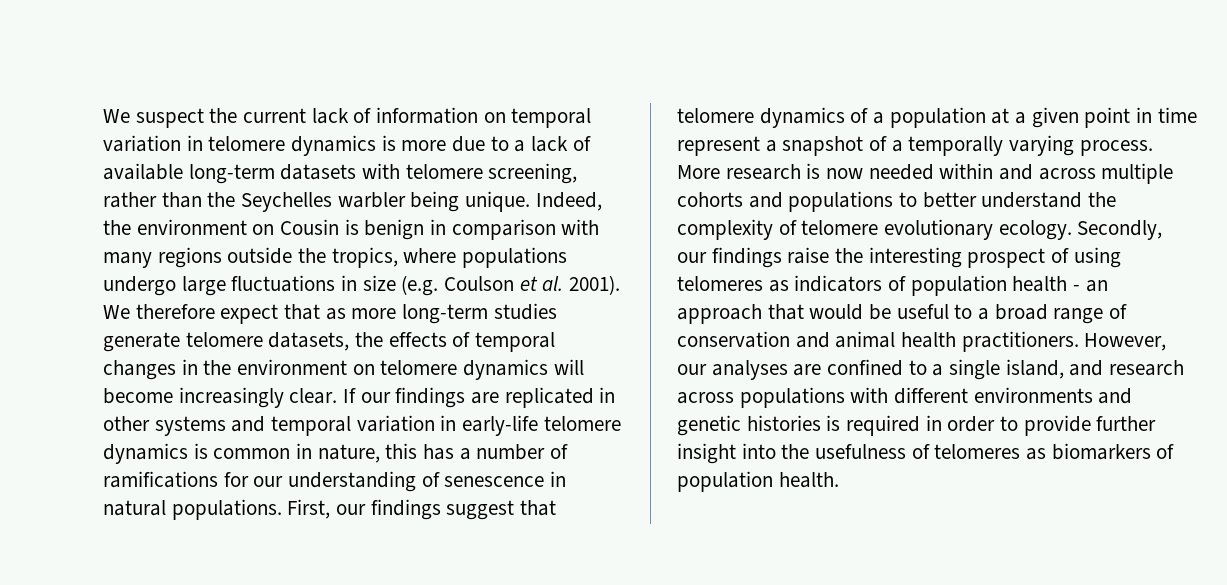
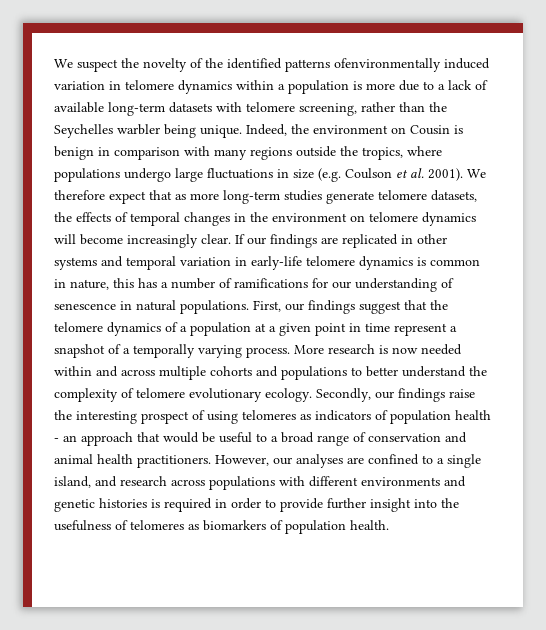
- We suspect the current lack of information on temporal variation in telomere dynamics is more due to a lack of available long-term datasets with telomere screening, rather than the Seychelles warbler being unique.
+ We suspect the novelty of the identified patterns ofenvironmentally induced variation in telomere dynamics within a population is more due to a lack of available long-term datasets with telomere screening, rather than the Seychelles warbler being unique.
- First, our findings suggest that telomere dynamics of a population at a given point in time represent a snapshot of a temporally varying process.
+ First, our findings suggest that the telomere dynamics of a population at a given point in time represent a snapshot of a temporally varying process.

